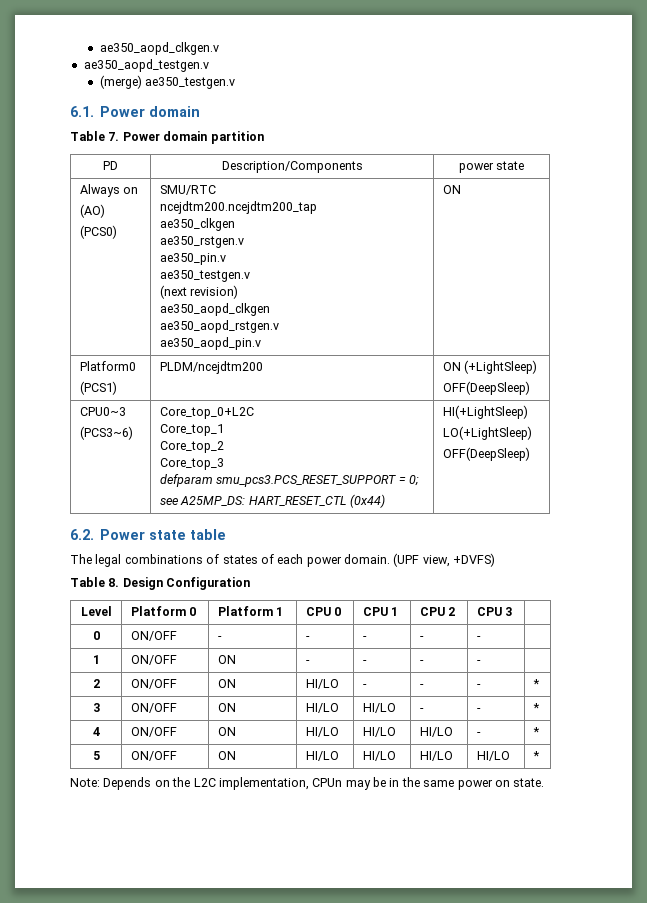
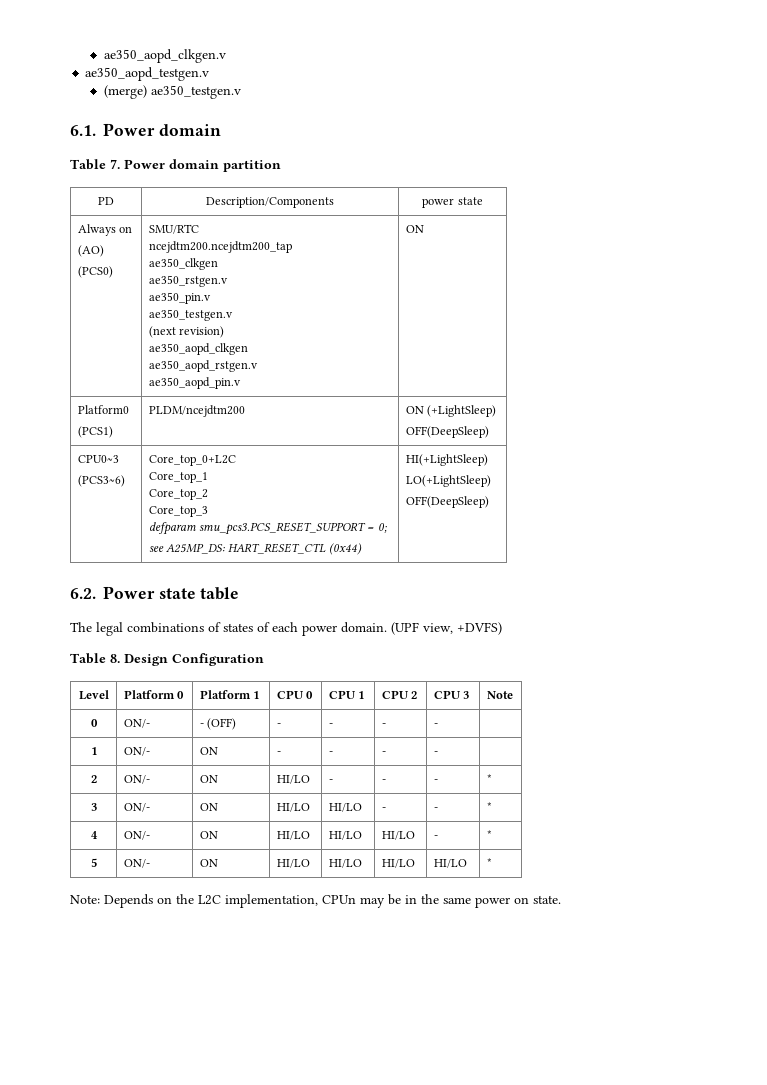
- Level | Platform 0 | Platform 1 | CPU 0 | CPU 1 | CPU 2 | CPU 3 |
- 0 | ON/OFF | - | - | - | - | - |
+ Level | Platform 0 | Platform 1 | CPU 0 | CPU 1 | CPU 2 | CPU 3 | Note
+ 0 | ON/- | - (OFF) | - | - | - | - |
- 1 | ON/OFF | ON | - | - | - | - |
+ 1 | ON/- | ON | - | - | - | - |
- 2 | ON/OFF | ON | HI/LO | - | - | - | *
+ 2 | ON/- | ON | HI/LO | - | - | - | *
- 3 | ON/OFF | ON | HI/LO | HI/LO | - | - | *
+ 3 | ON/- | ON | HI/LO | HI/LO | - | - | *
- 4 | ON/OFF | ON | HI/LO | HI/LO | HI/LO | - | *
+ 4 | ON/- | ON | HI/LO | HI/LO | HI/LO | - | *
- 5 | ON/OFF | ON | HI/LO | HI/LO | HI/LO | HI/LO | *
+ 5 | ON/- | ON | HI/LO | HI/LO | HI/LO | HI/LO | *

